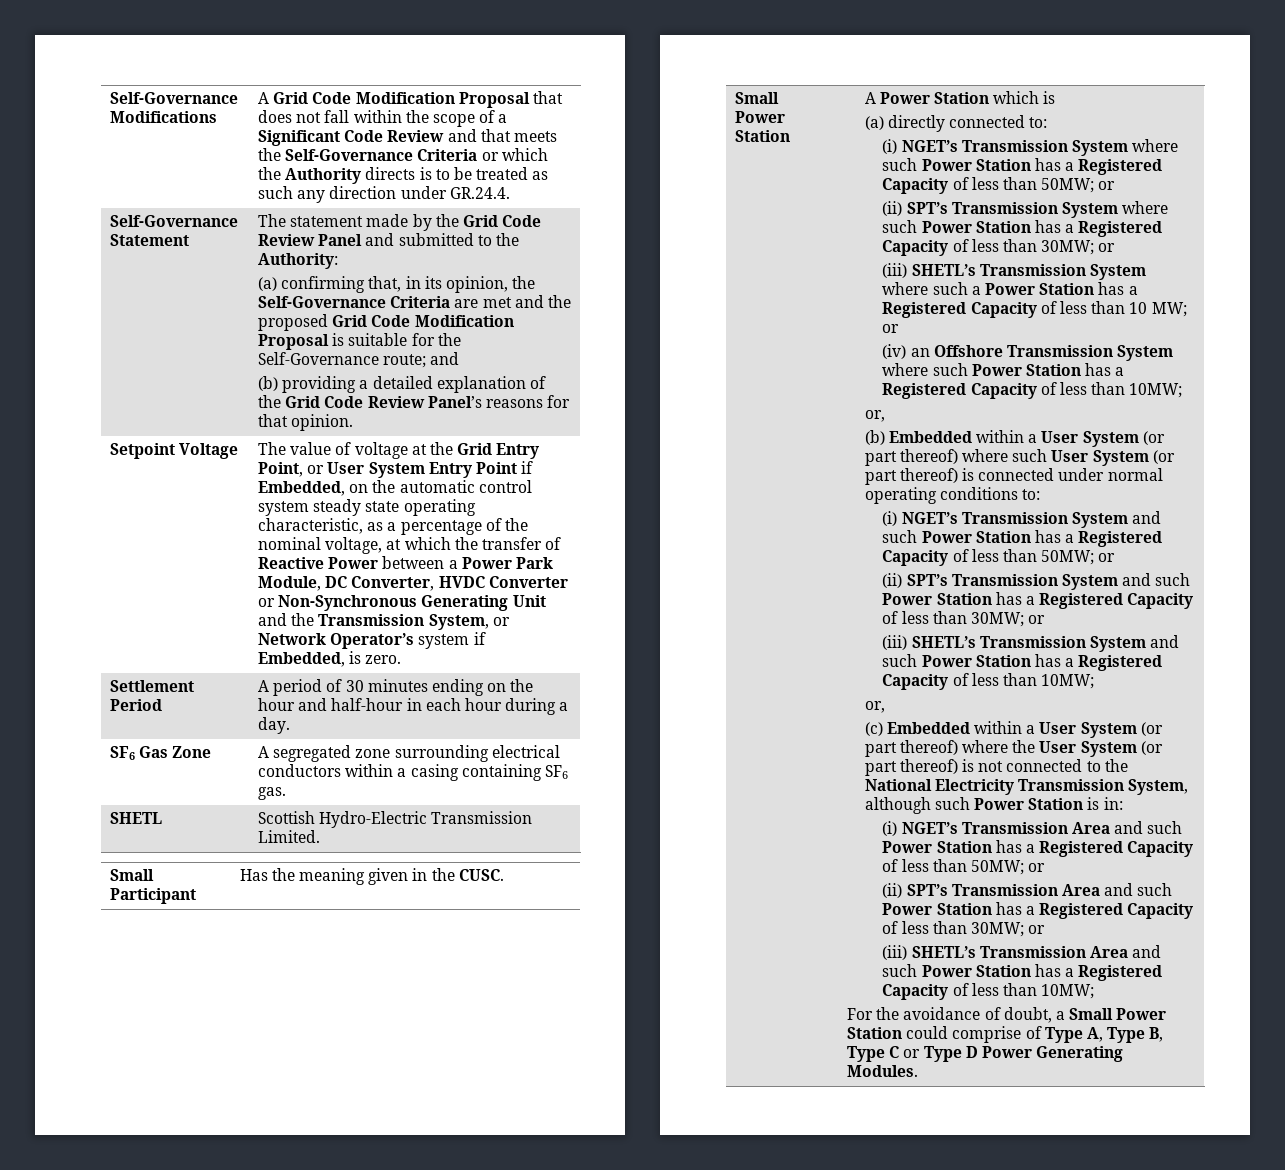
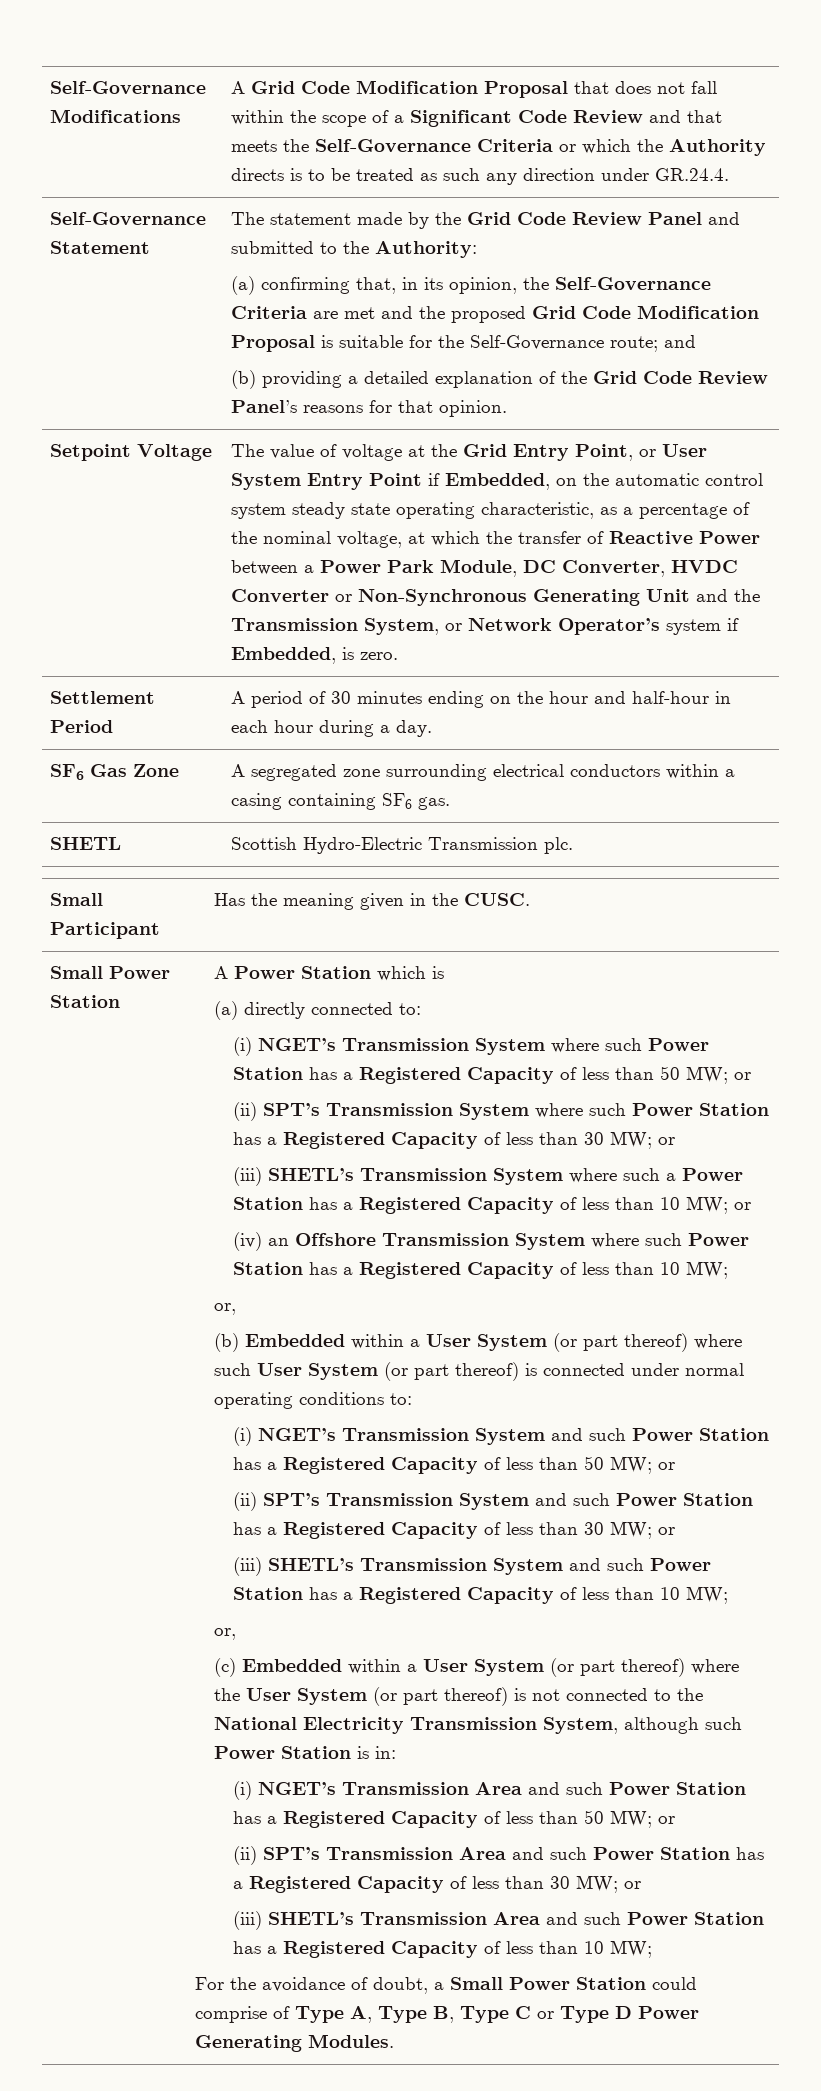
- SHETL | Scottish Hydro-Electric Transmission Limited.
+ SHETL | Scottish Hydro-Electric Transmission plc.
- (i) NGET’s Transmission System where such Power Station has a Registered Capacity of less than 50MW; or
+ (i) NGET’s Transmission System where such Power Station has a Registered Capacity of less than 50 MW; or
- (ii) SPT’s Transmission System where such Power Station has a Registered Capacity of less than 30MW; or
+ (ii) SPT’s Transmission System where such Power Station has a Registered Capacity of less than 30 MW; or
- (iv) an Offshore Transmission System where such Power Station has a Registered Capacity of less than 10MW;
+ (iv) an Offshore Transmission System where such Power Station has a Registered Capacity of less than 10 MW;
- (i) NGET’s Transmission System and such Power Station has a Registered Capacity of less than 50MW; or
+ (i) NGET’s Transmission System and such Power Station has a Registered Capacity of less than 50 MW; or
- (ii) SPT’s Transmission System and such Power Station has a Registered Capacity of less than 30MW; or
+ (ii) SPT’s Transmission System and such Power Station has a Registered Capacity of less than 30 MW; or
- (iii) SHETL’s Transmission System and such Power Station has a Registered Capacity of less than 10MW;
+ (iii) SHETL’s Transmission System and such Power Station has a Registered Capacity of less than 10 MW;
- (i) NGET’s Transmission Area and such Power Station has a Registered Capacity of less than 50MW; or
+ (i) NGET’s Transmission Area and such Power Station has a Registered Capacity of less than 50 MW; or
- (ii) SPT’s Transmission Area and such Power Station has a Registered Capacity of less than 30MW; or
+ (ii) SPT’s Transmission Area and such Power Station has a Registered Capacity of less than 30 MW; or
- (iii) SHETL’s Transmission Area and such Power Station has a Registered Capacity of less than 10MW;
+ (iii) SHETL’s Transmission Area and such Power Station has a Registered Capacity of less than 10 MW;

